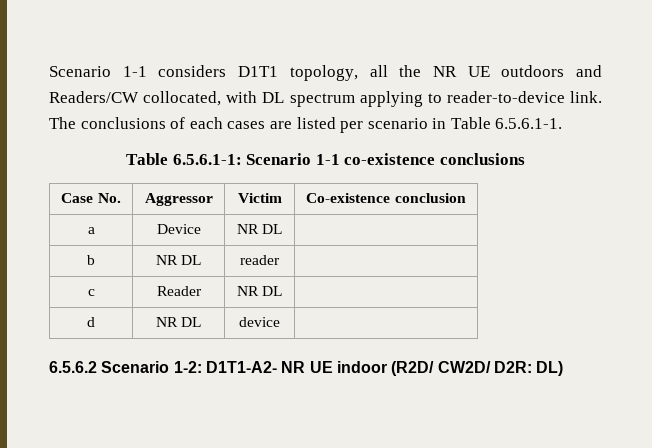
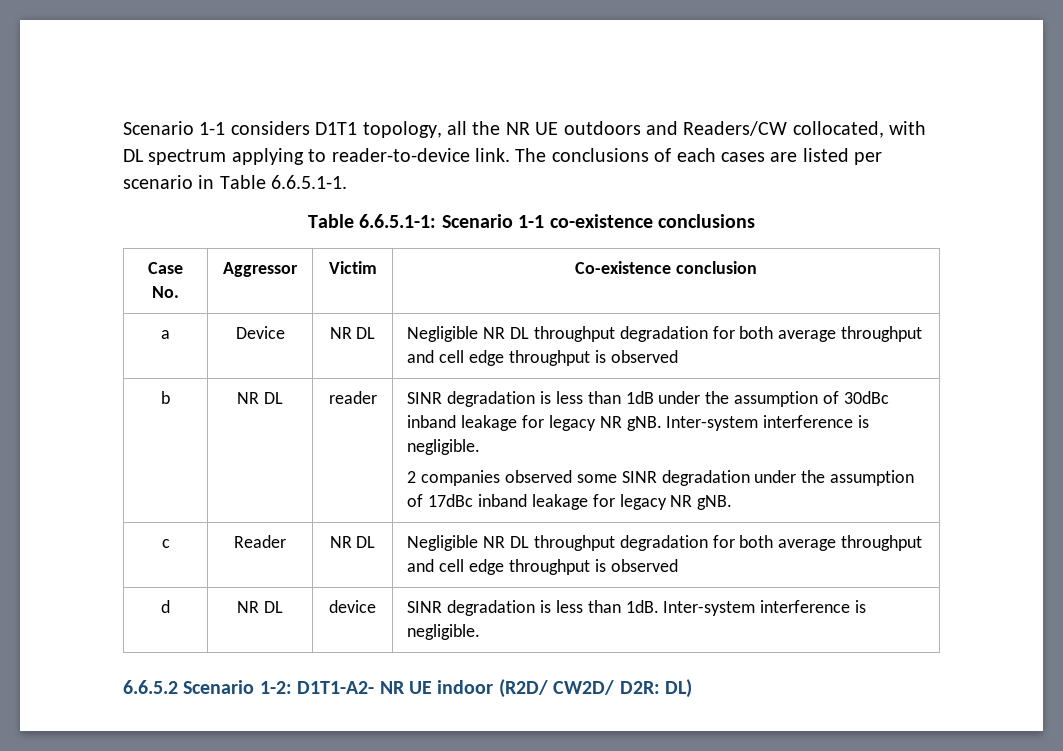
- The conclusions of each cases are listed per scenario in Table 6.5.6.1-1.
- Table 6.5.6.1-1: Scenario 1-1 co-existence conclusions
+ The conclusions of each cases are listed per scenario in Table 6.6.5.1-1.
+ Table 6.6.5.1-1: Scenario 1-1 co-existence conclusions
- a | Device | NR DL |
- b | NR DL | reader |
- c | Reader | NR DL |
- d | NR DL | device |
- 6.5.6.2 Scenario 1-2: D1T1-A2- NR UE indoor (R2D/ CW2D/ D2R: DL)
+ a | Device | NR DL | Negligible NR DL throughput degradation for both average throughput and cell edge throughput is observed
+ b | NR DL | reader | SINR degradation is less than 1dB under the assumption of 30dBc inband leakage for legacy NR gNB. Inter-system interference is negligible.
+ 2 companies observed some SINR degradation under the assumption of 17dBc inband leakage for legacy NR gNB.
+ c | Reader | NR DL | Negligible NR DL throughput degradation for both average throughput and cell edge throughput is observed
+ d | NR DL | device | SINR degradation is less than 1dB. Inter-system interference is negligible.
+ 6.6.5.2 Scenario 1-2: D1T1-A2- NR UE indoor (R2D/ CW2D/ D2R: DL)

